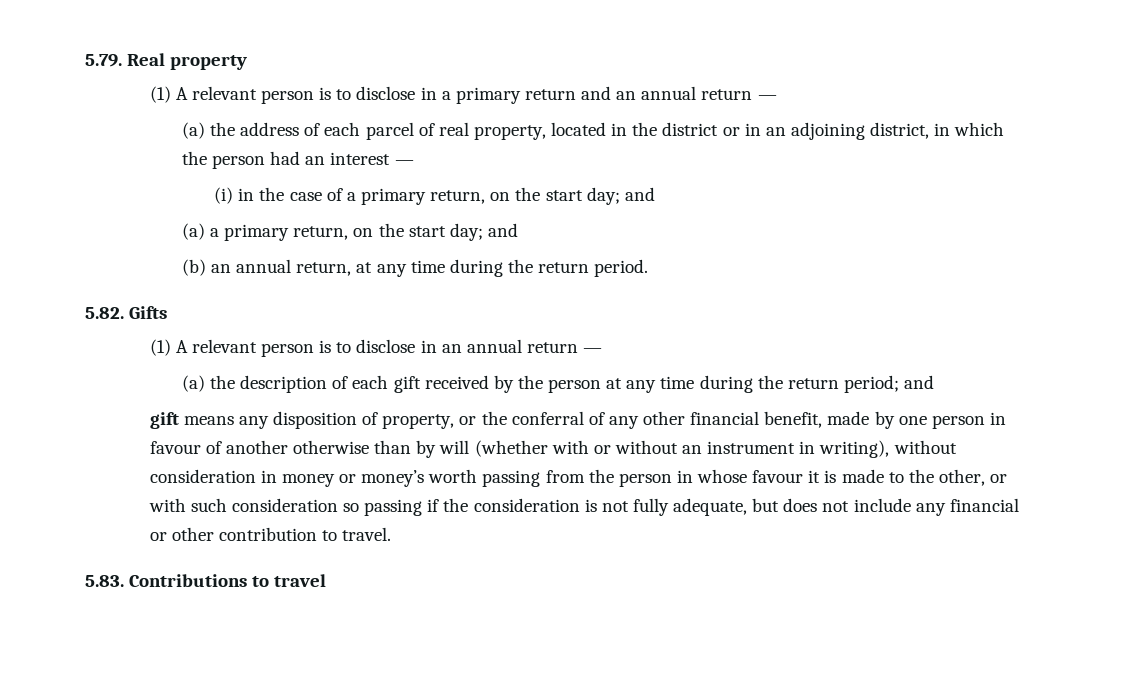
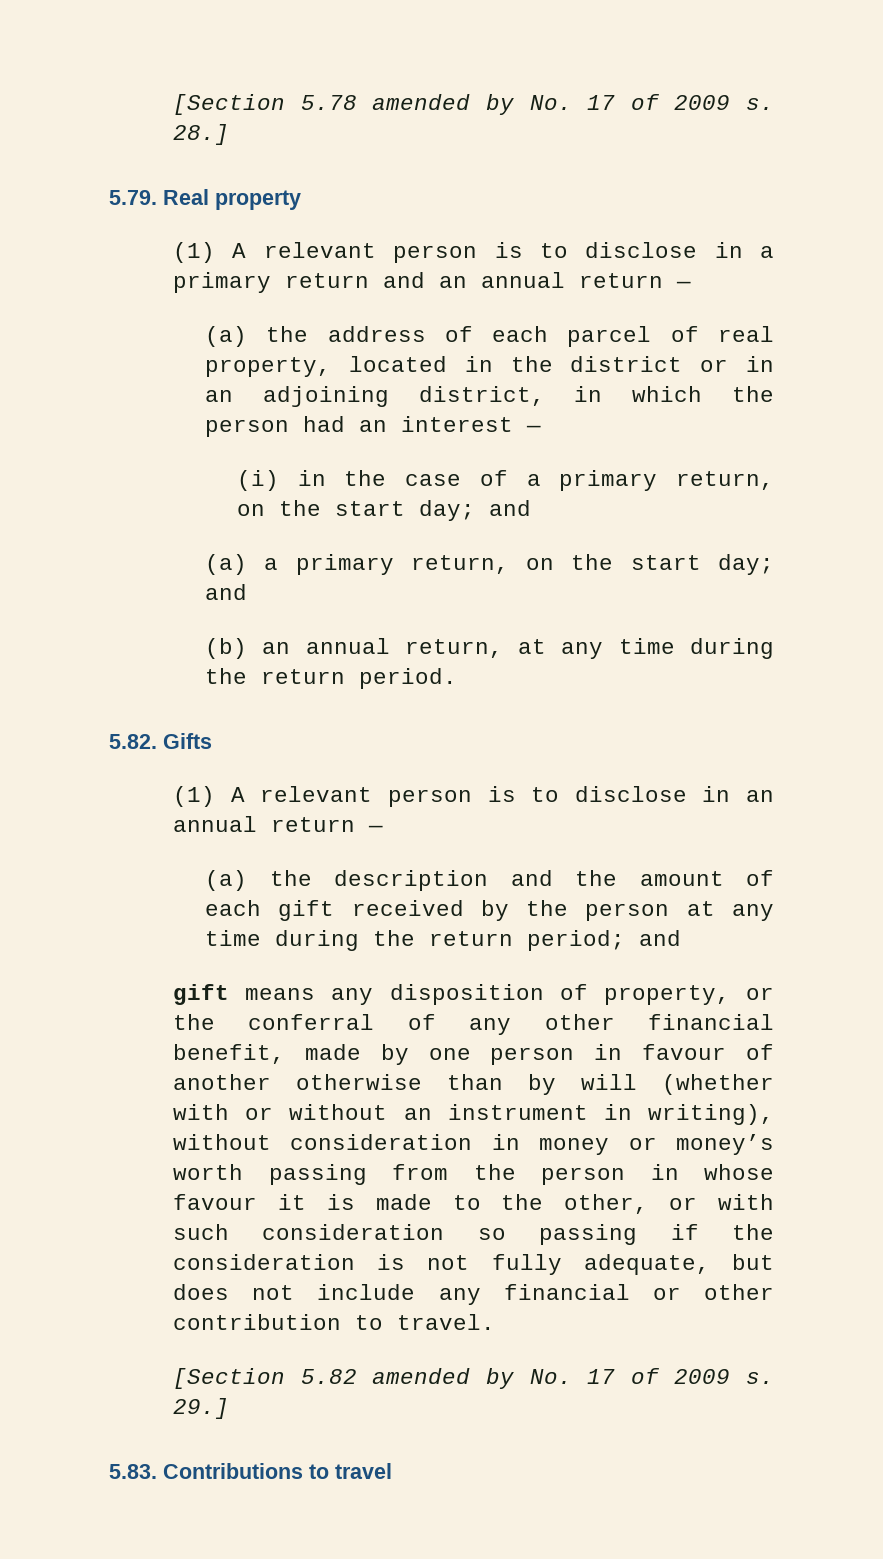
+ [Section 5.78 amended by No. 17 of 2009 s. 28.]
- (a) the description of each gift received by the person at any time during the return period; and
+ (a) the description and the amount of each gift received by the person at any time during the return period; and
+ [Section 5.82 amended by No. 17 of 2009 s. 29.]

